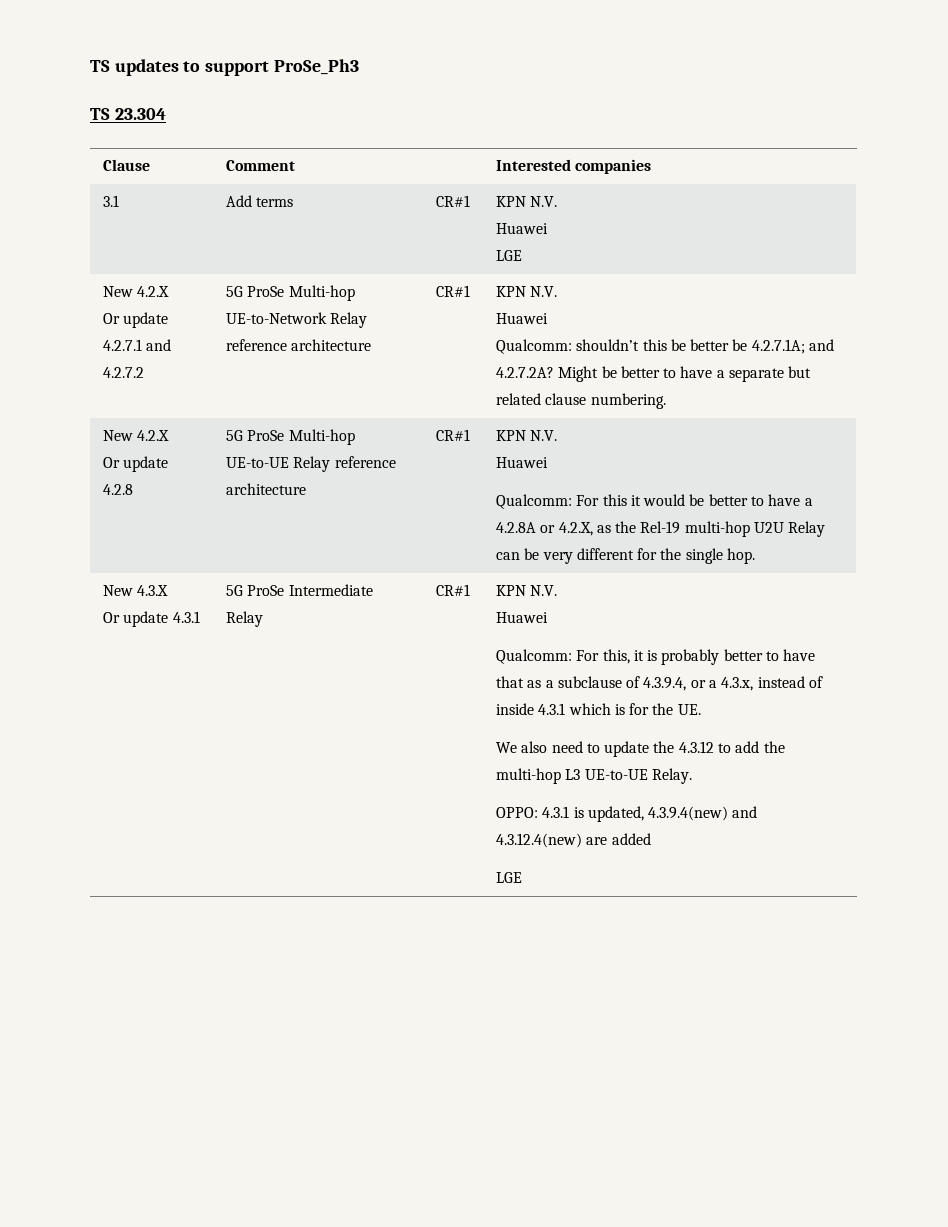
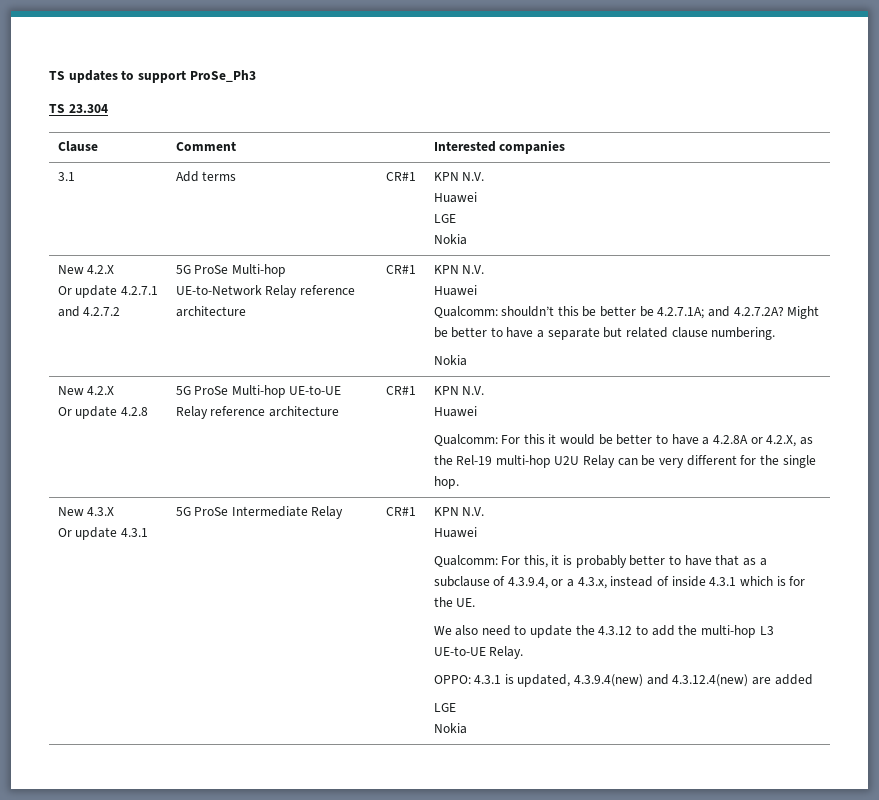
  3.1 | Add terms | CR#1 | KPN N.V.
  Huawei
  LGE
+ Nokia
  New 4.2.X
  Or update 4.2.7.1 and 4.2.7.2 | 5G ProSe Multi-hop UE-to-Network Relay reference architecture | CR#1 | KPN N.V.
  Huawei
  Qualcomm: shouldn’t this be better be 4.2.7.1A; and 4.2.7.2A? Might be better to have a separate but related clause numbering.
+ Nokia
  OPPO: 4.3.1 is updated, 4.3.9.4(new) and 4.3.12.4(new) are added
  LGE
+ Nokia

